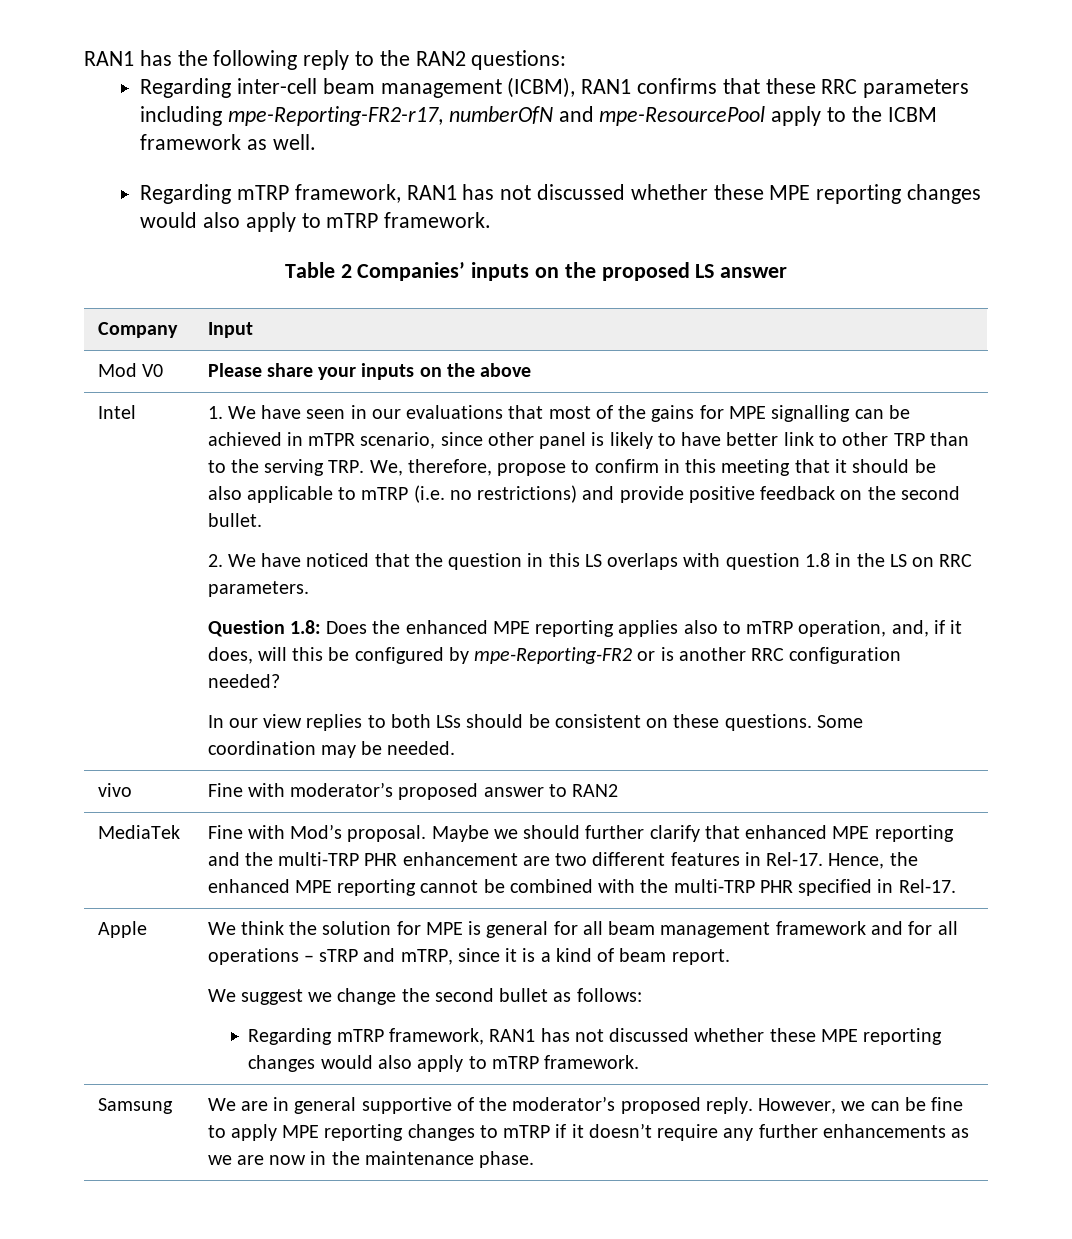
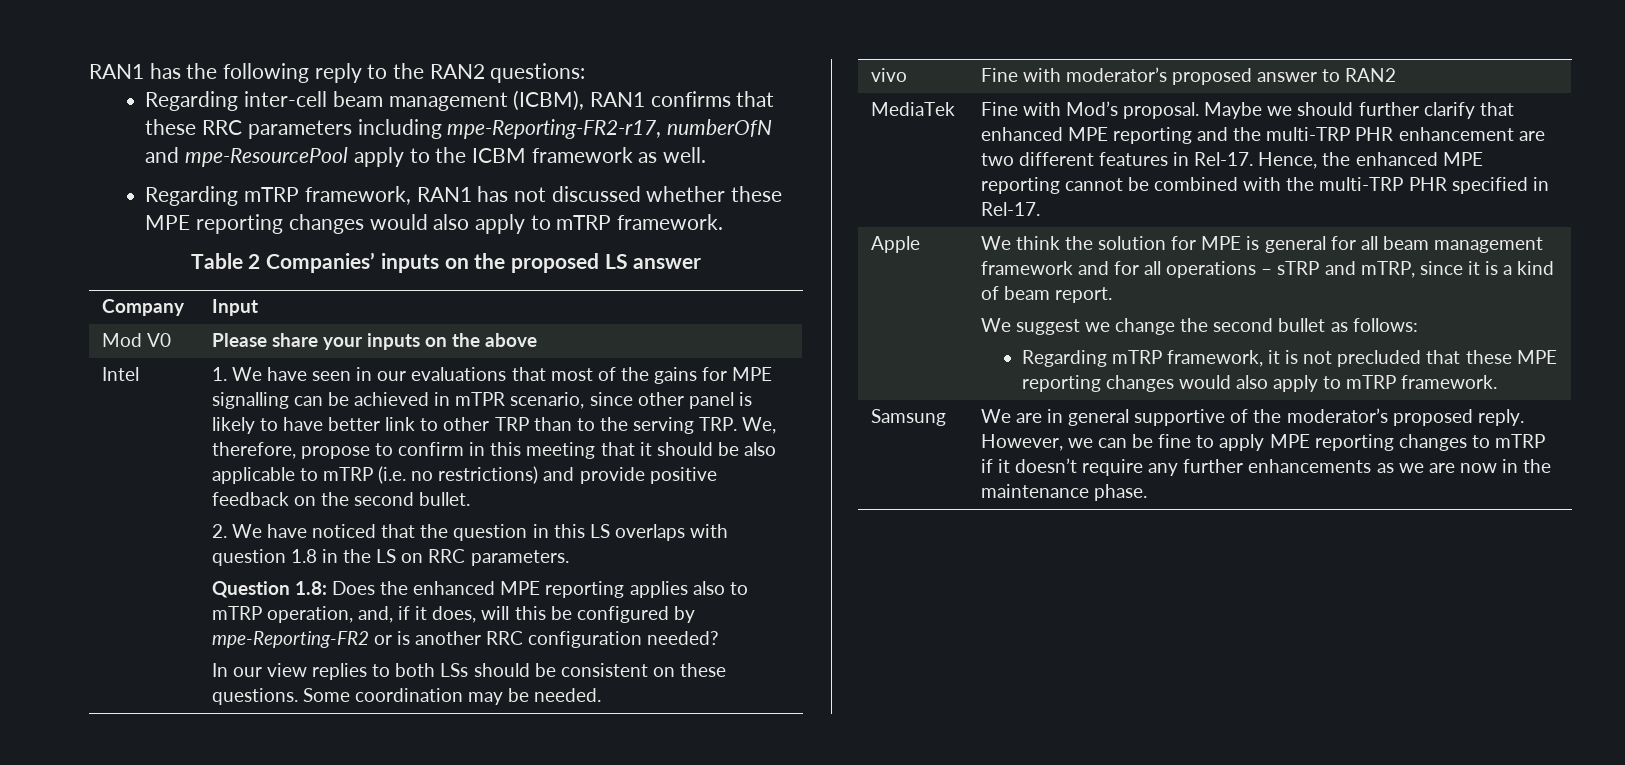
  We suggest we change the second bullet as follows:
- Regarding mTRP framework, RAN1 has not discussed whether these MPE reporting changes would also apply to mTRP framework.
+ Regarding mTRP framework, it is not precluded that these MPE reporting changes would also apply to mTRP framework.

